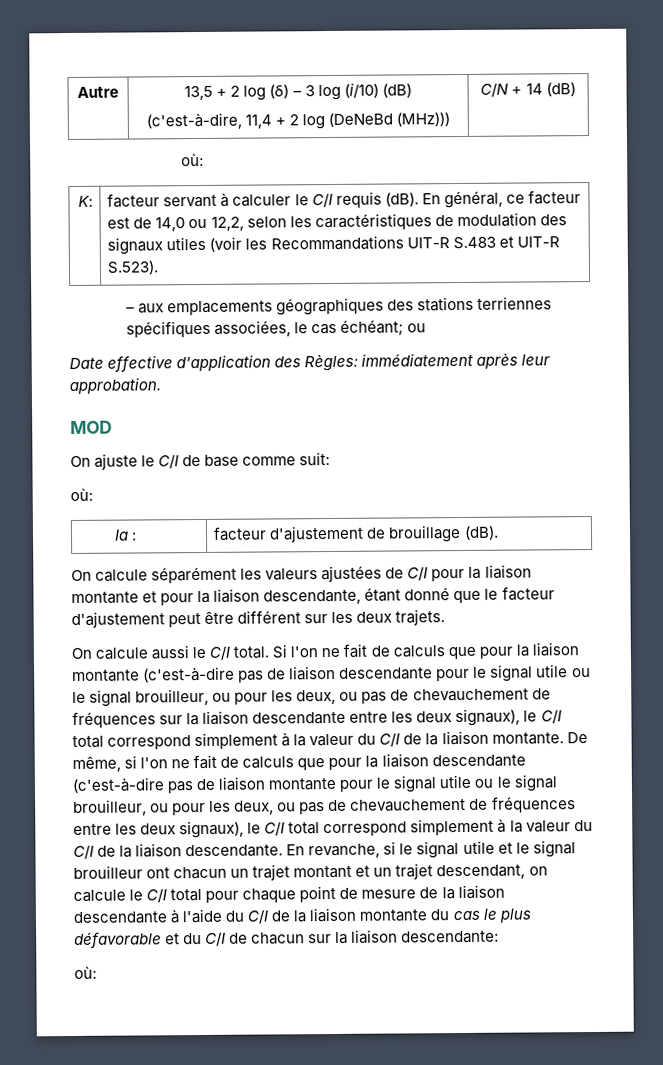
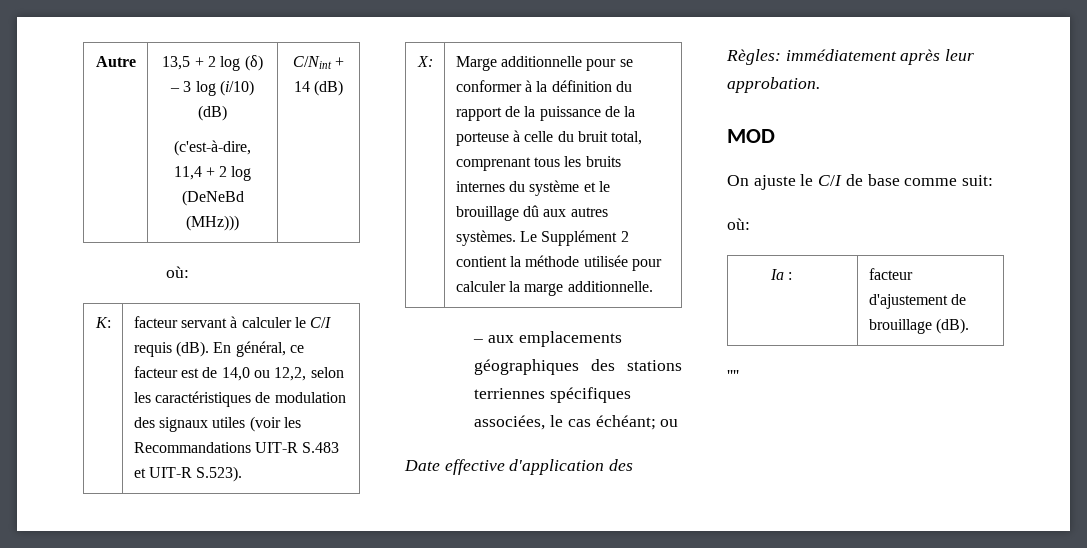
  Autre | 13,5 + 2 log (δ) – 3 log (i/10) (dB)
- (c'est-à-dire, 11,4 + 2 log (DeNeBd (MHz))) | C/N + 14 (dB)
+ (c'est-à-dire, 11,4 + 2 log (DeNeBd (MHz))) | C/Nint + 14 (dB)
+ X: | Marge additionnelle pour se conformer à la définition du rapport de la puissance de la porteuse à celle du bruit total, comprenant tous les bruits internes du système et le brouillage dû aux autres systèmes. Le Supplément 2 contient la méthode utilisée pour calculer la marge additionnelle.
- On calcule séparément les valeurs ajustées de C/I pour la liaison montante et pour la liaison descendante, étant donné que le facteur d'ajustement peut être différent sur les deux trajets.
- On calcule aussi le C/I total. Si l'on ne fait de calculs que pour la liaison montante (c'est-à-dire pas de liaison descendante pour le signal utile ou le signal brouilleur, ou pour les deux, ou pas de chevauchement de fréquences sur la liaison descendante entre les deux signaux), le C/I total correspond simplement à la valeur du C/I de la liaison montante. De même, si l'on ne fait de calculs que pour la liaison descendante (c'est-à-dire pas de liaison montante pour le signal utile ou le signal brouilleur, ou pour les deux, ou pas de chevauchement de fréquences entre les deux signaux), le C/I total correspond simplement à la valeur du C/I de la liaison descendante. En revanche, si le signal utile et le signal brouilleur ont chacun un trajet montant et un trajet descendant, on calcule le C/I total pour chaque point de mesure de la liaison descendante à l'aide du C/I de la liaison montante du cas le plus défavorable et du C/I de chacun sur la liaison descendante:
- où:
+ ''''

